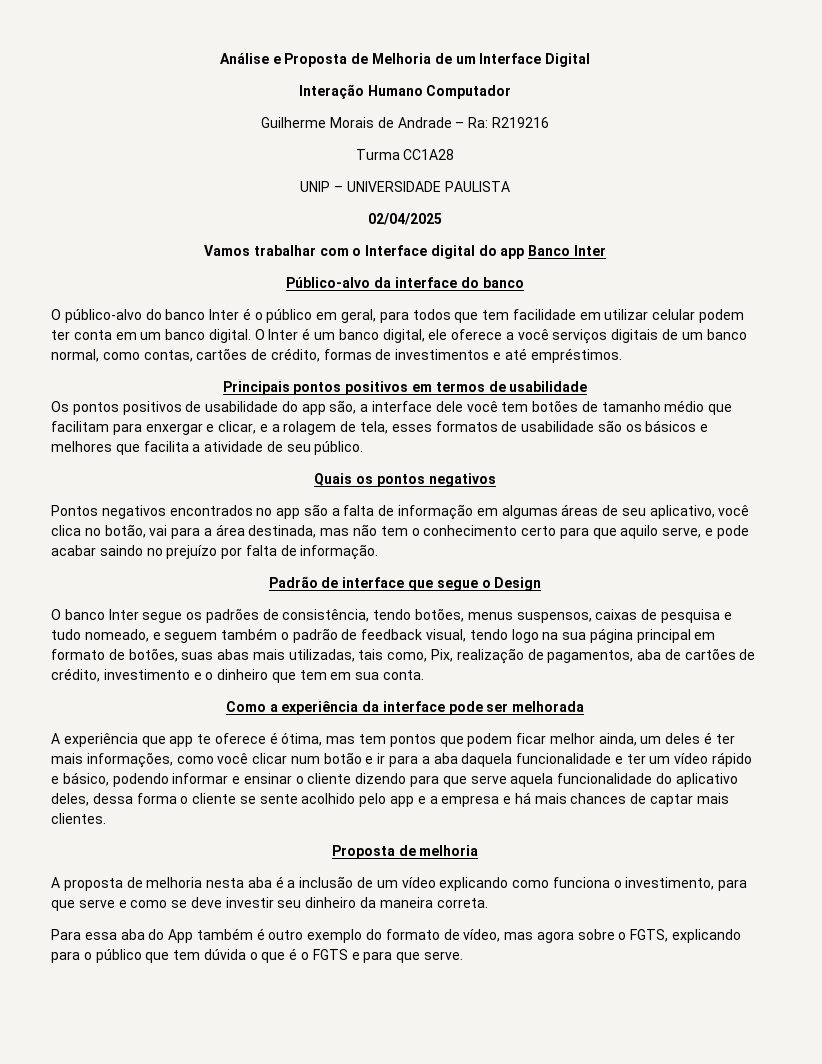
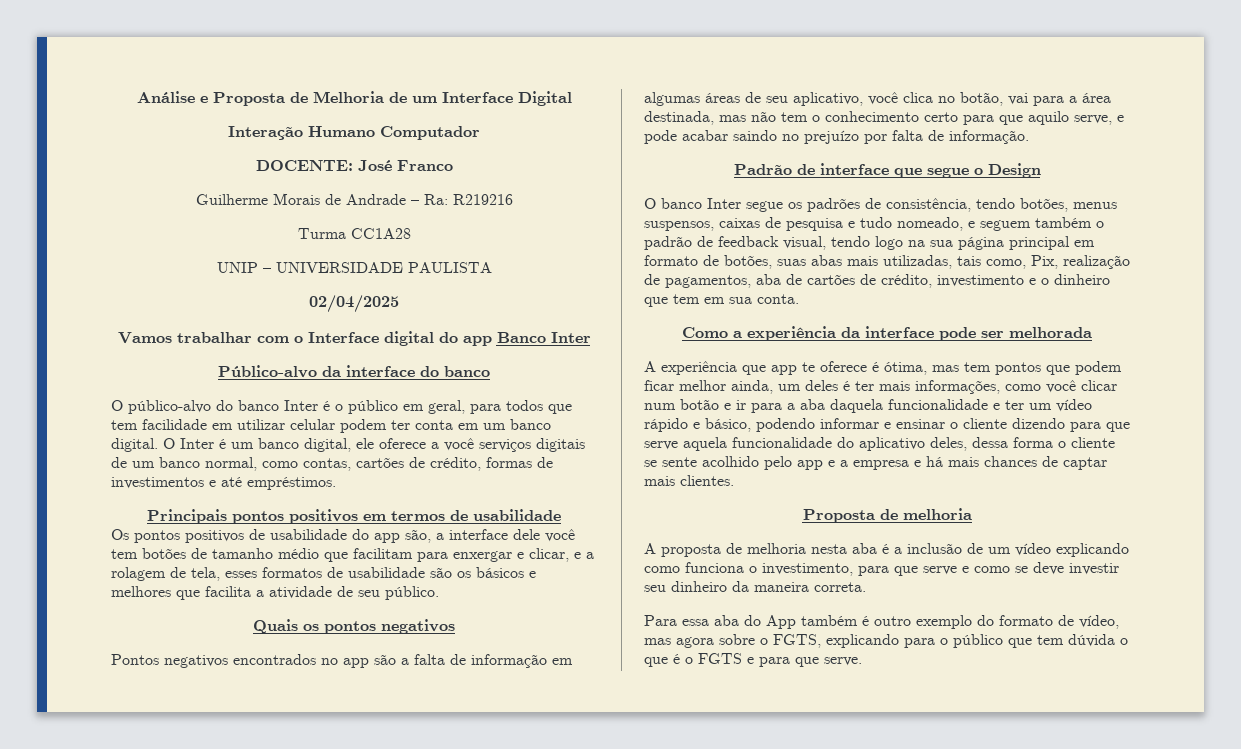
+ DOCENTE: José Franco

